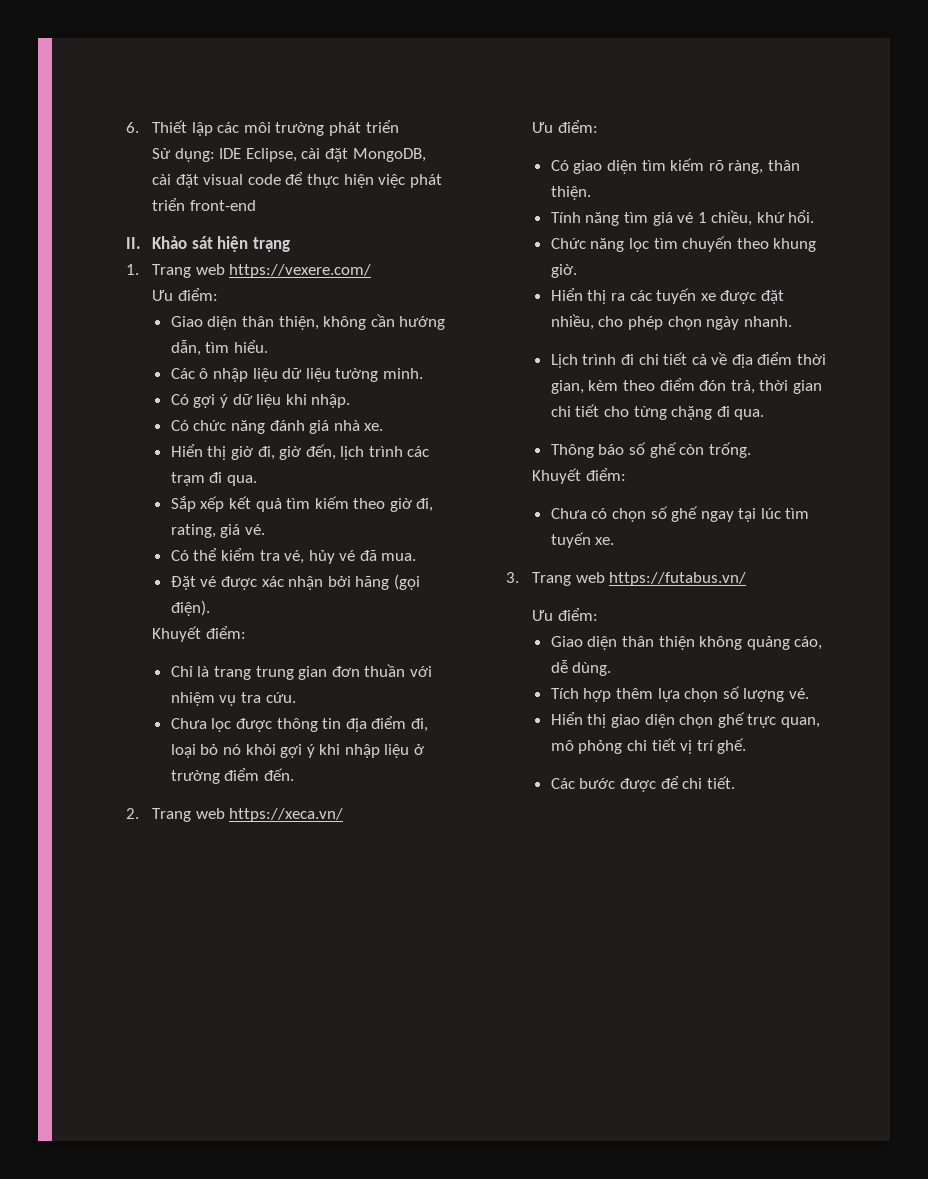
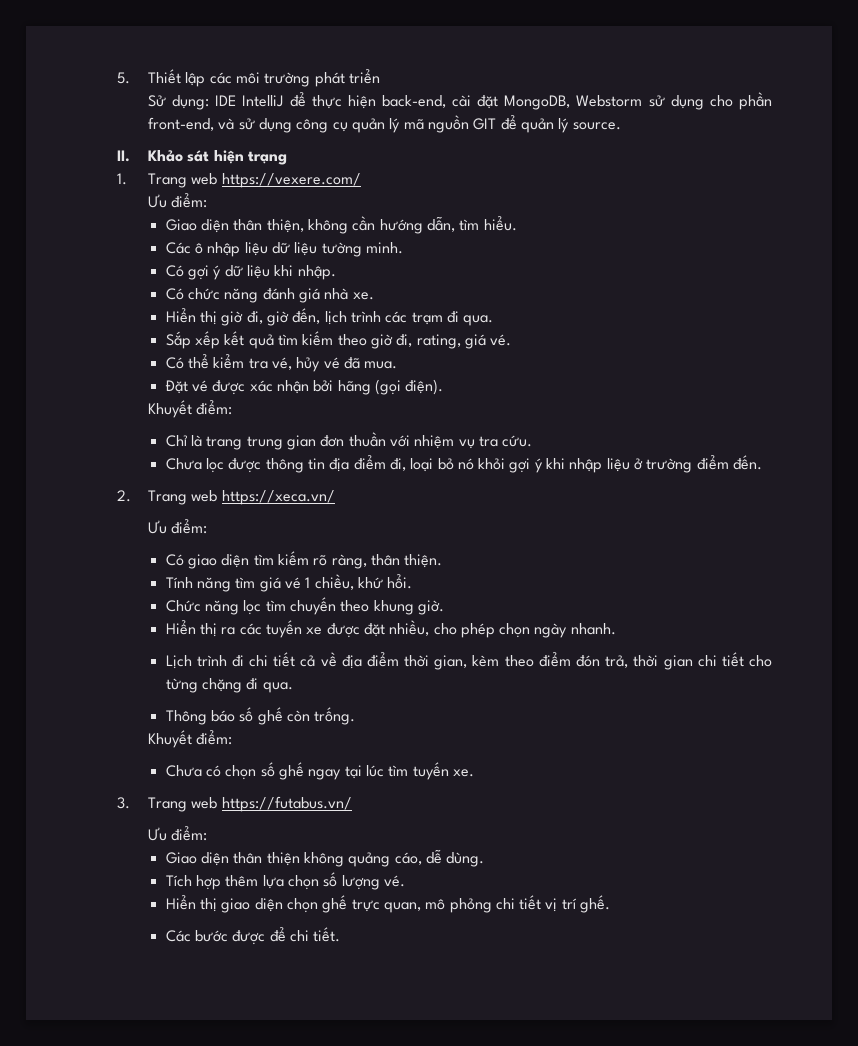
- 6. Thiết lập các môi trường phát triển
+ 5. Thiết lập các môi trường phát triển
- Sử dụng: IDE Eclipse, cài đặt MongoDB, cài đặt visual code để thực hiện việc phát triển front-end
+ Sử dụng: IDE IntelliJ để thực hiện back-end, cài đặt MongoDB, Webstorm sử dụng cho phần front-end, và sử dụng công cụ quản lý mã nguồn GIT để quản lý source.

